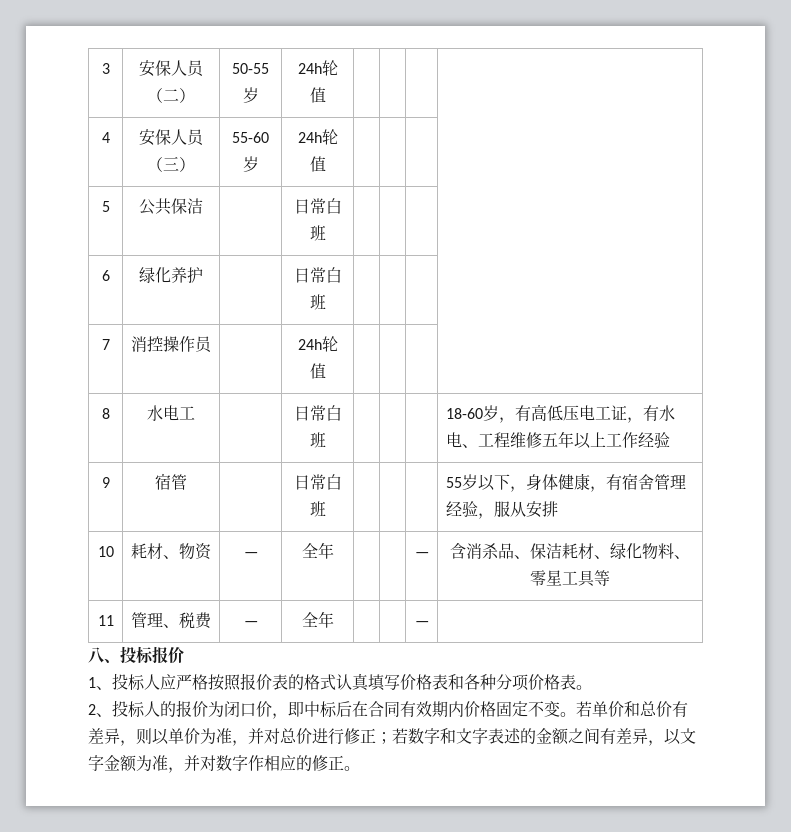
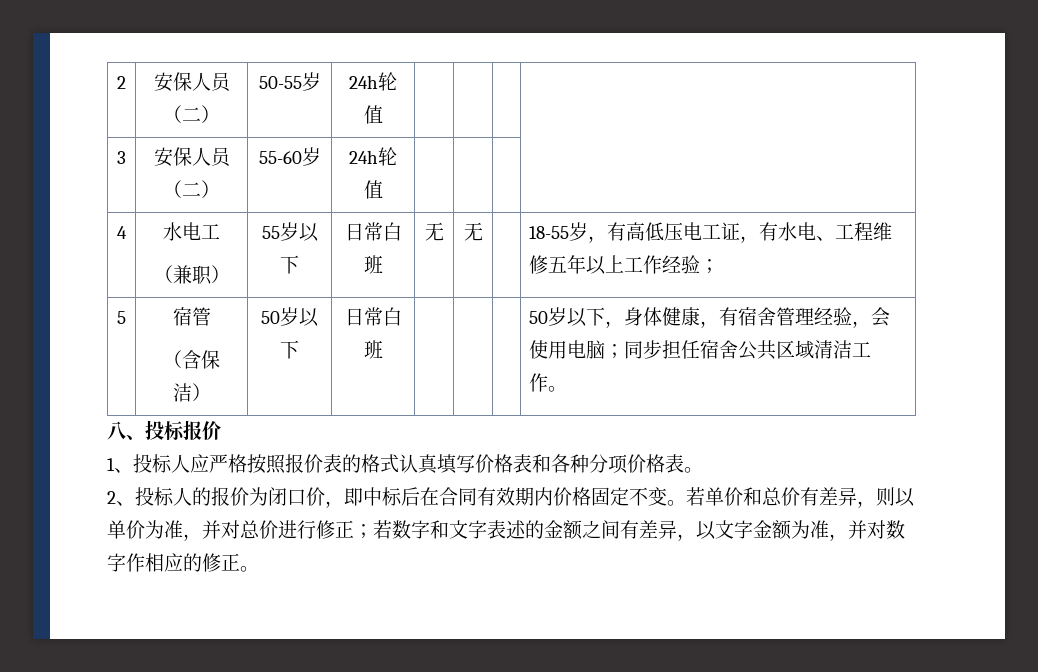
- 3 | 安保人员（二） | 50-55岁 | 24h轮值 | | | |
+ 2 | 安保人员（二） | 50-55岁 | 24h轮值 | | | |
- 4 | 安保人员（三） | 55-60岁 | 24h轮值 | | | |
+ 3 | 安保人员（二） | 55-60岁 | 24h轮值 | | | |
- 5 | 公共保洁 | | 日常白班 | | | |
- 6 | 绿化养护 | | 日常白班 | | | |
- 7 | 消控操作员 | | 24h轮值 | | | |
- 8 | 水电工 | | 日常白班 | | | | 18-60岁，有高低压电工证，有水电、工程维修五年以上工作经验
- 9 | 宿管 | | 日常白班 | | | | 55岁以下，身体健康，有宿舍管理经验，服从安排
- 10 | 耗材、物资 | — | 全年 | | | — | 含消杀品、保洁耗材、绿化物料、零星工具等
- 11 | 管理、税费 | — | 全年 | | | — |
+ 4 | 水电工
+ （兼职） | 55岁以下 | 日常白班 | 无 | 无 | | 18-55岁，有高低压电工证，有水电、工程维修五年以上工作经验；
+ 5 | 宿管
+ （含保洁） | 50岁以下 | 日常白班 | | | | 50岁以下，身体健康，有宿舍管理经验，会使用电脑；同步担任宿舍公共区域清洁工作。

